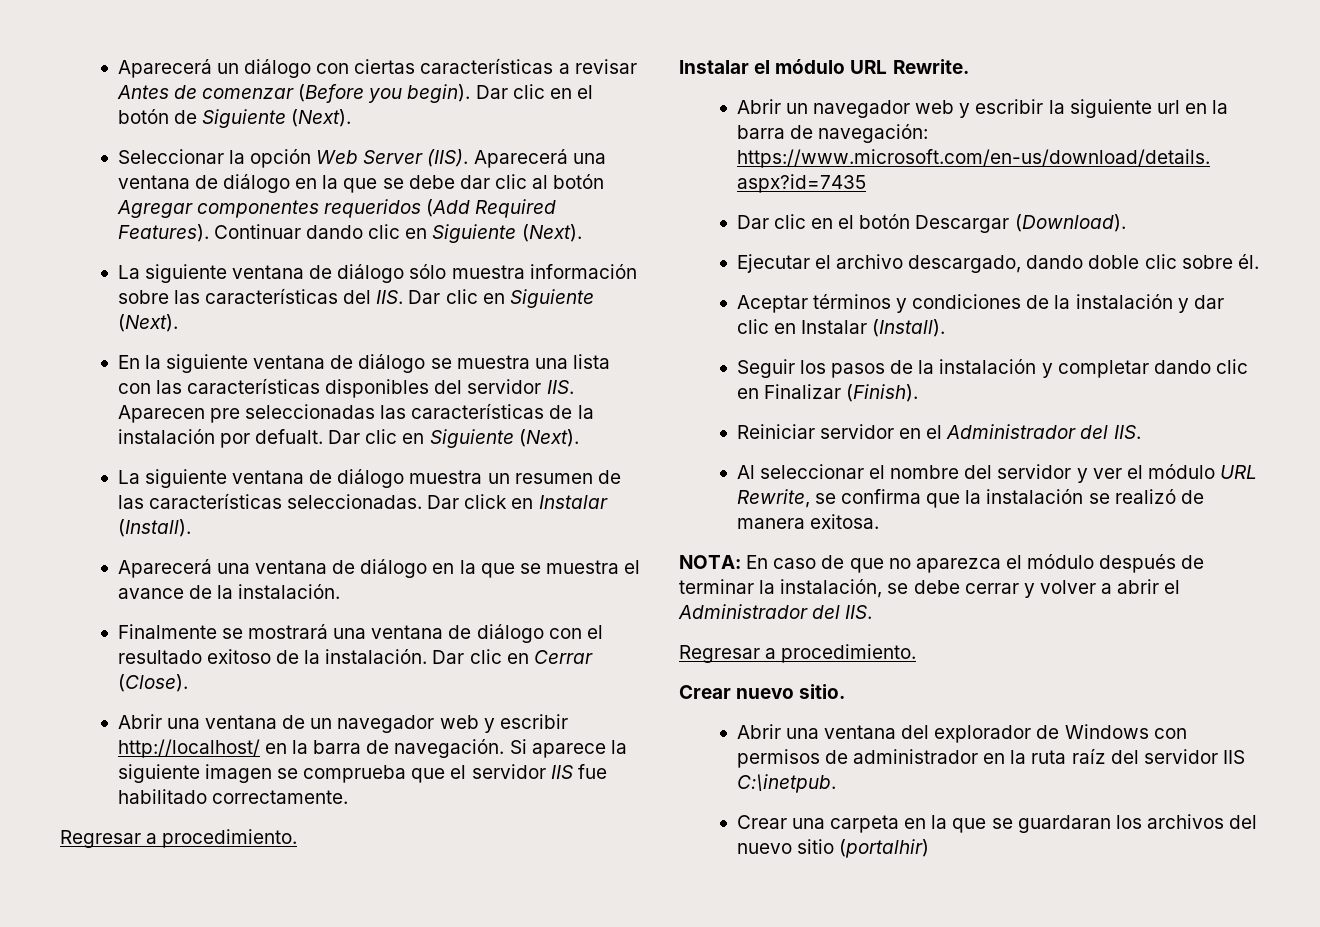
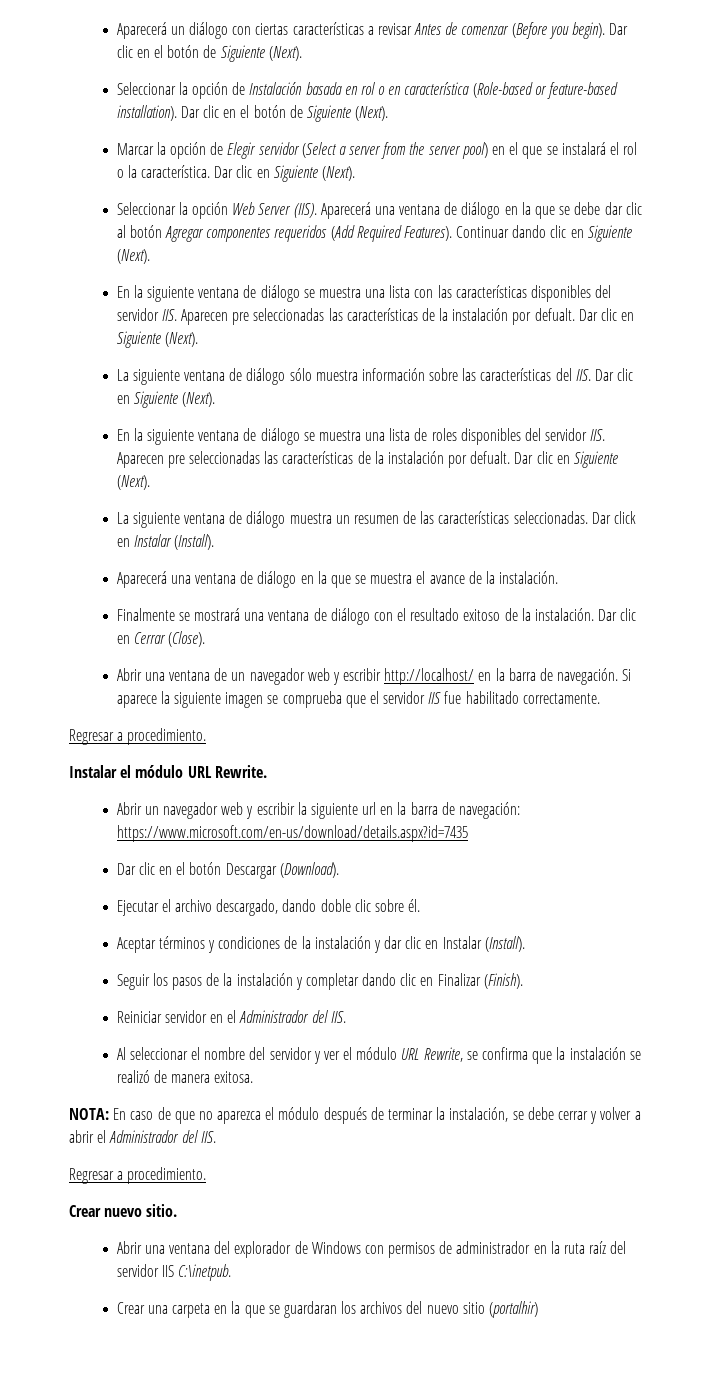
+ Seleccionar la opción de Instalación basada en rol o en característica (Role-based or feature-based installation). Dar clic en el botón de Siguiente (Next).
+ Marcar la opción de Elegir servidor (Select a server from the server pool) en el que se instalará el rol o la característica. Dar clic en Siguiente (Next).
+ En la siguiente ventana de diálogo se muestra una lista con las características disponibles del servidor IIS. Aparecen pre seleccionadas las características de la instalación por defualt. Dar clic en Siguiente (Next).
- En la siguiente ventana de diálogo se muestra una lista con las características disponibles del servidor IIS. Aparecen pre seleccionadas las características de la instalación por defualt.
+ En la siguiente ventana de diálogo se muestra una lista de roles disponibles del servidor IIS. Aparecen pre seleccionadas las características de la instalación por defualt.

